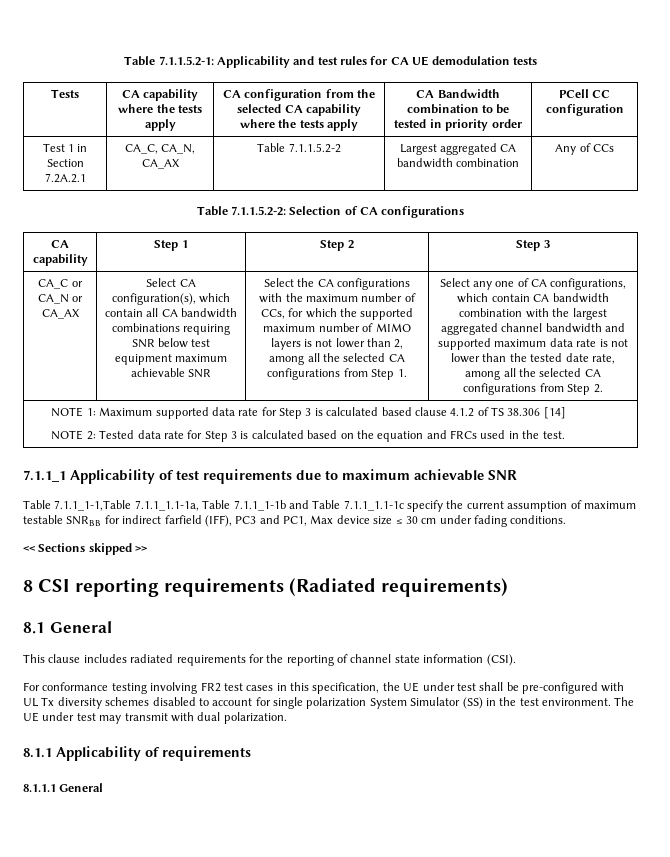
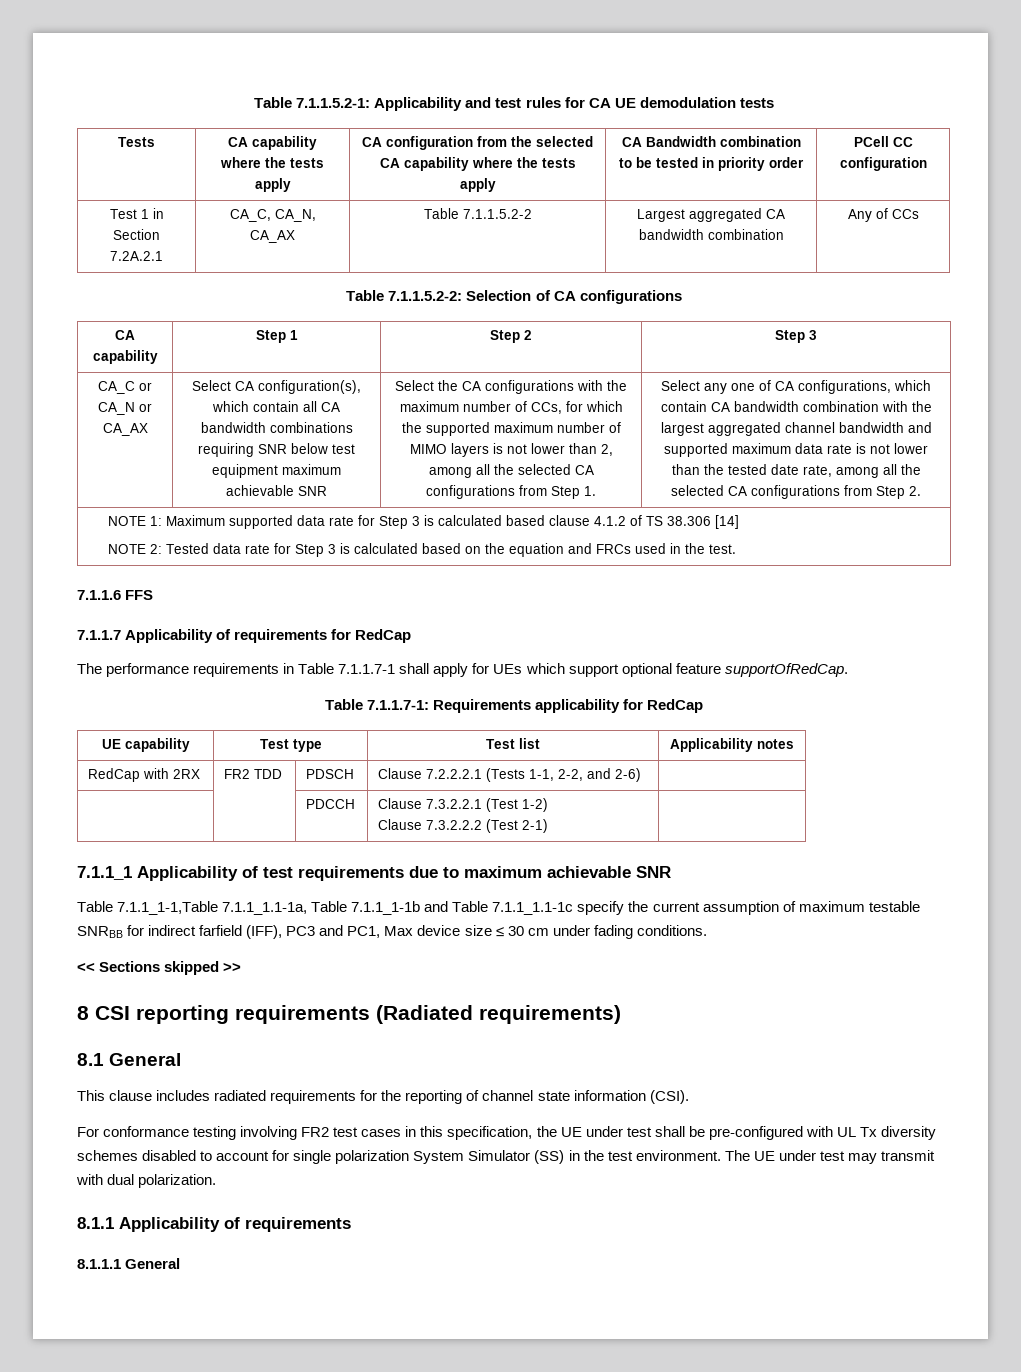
+ 7.1.1.6 FFS
+ 7.1.1.7 Applicability of requirements for RedCap
+ The performance requirements in Table 7.1.1.7-1 shall apply for UEs which support optional feature supportOfRedCap.
+ Table 7.1.1.7-1: Requirements applicability for RedCap
+ UE capability | Test type | Test list | Applicability notes
+ RedCap with 2RX | FR2 TDD | PDSCH | Clause 7.2.2.2.1 (Tests 1-1, 2-2, and 2-6) |
+ | | PDCCH | Clause 7.3.2.2.1 (Test 1-2)
+ Clause 7.3.2.2.2 (Test 2-1) |

